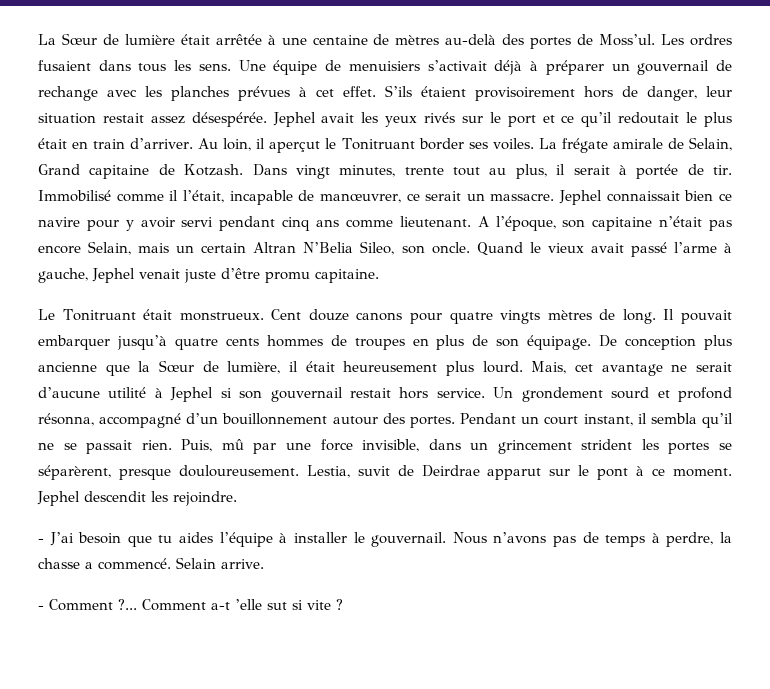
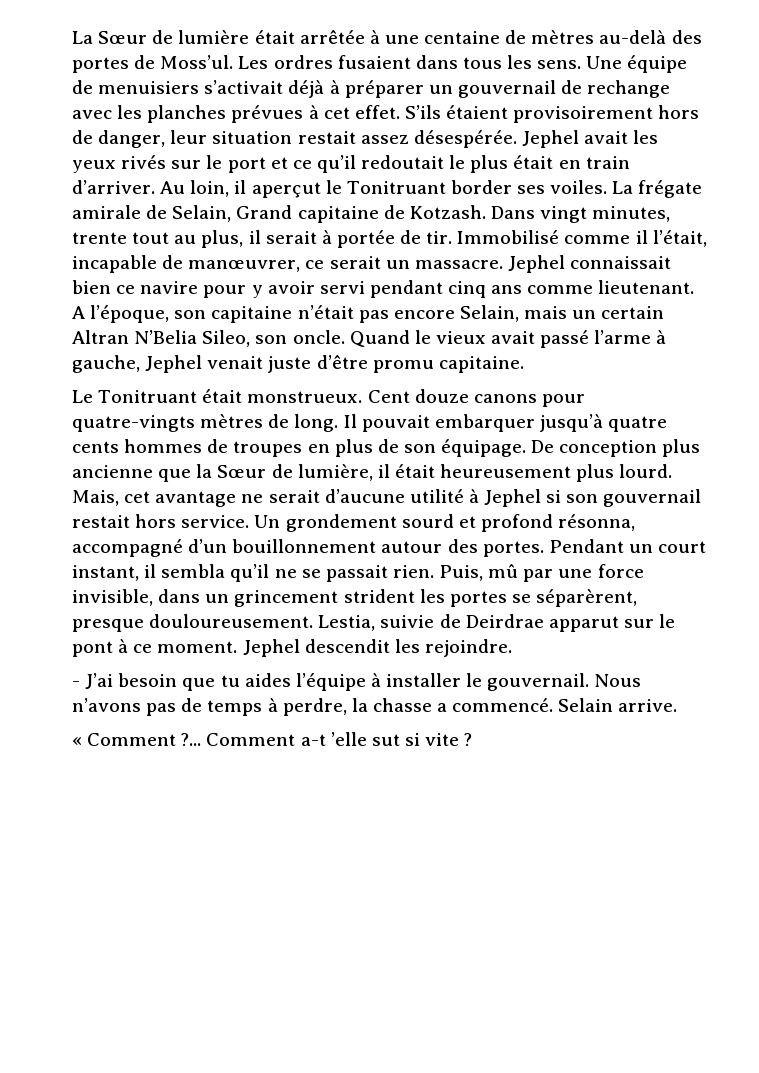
- Cent douze canons pour quatre vingts mètres de long.
+ Cent douze canons pour quatre-vingts mètres de long.
- Lestia, suvit de Deirdrae apparut sur le pont à ce moment.
+ Lestia, suivie de Deirdrae apparut sur le pont à ce moment.
- - Comment ?...
+ « Comment ?...

